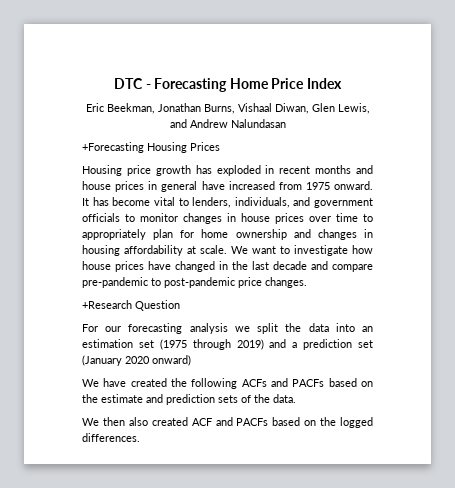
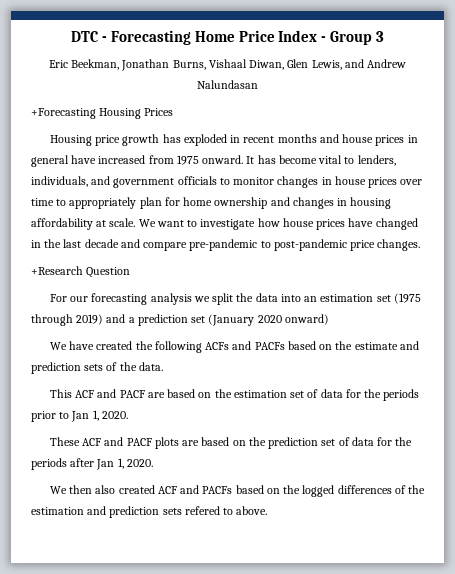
- DTC - Forecasting Home Price Index
+ DTC - Forecasting Home Price Index - Group 3
+ This ACF and PACF are based on the estimation set of data for the periods prior to Jan 1, 2020.
+ These ACF and PACF plots are based on the prediction set of data for the periods after Jan 1, 2020.
- We then also created ACF and PACFs based on the logged differences.
+ We then also created ACF and PACFs based on the logged differences of the estimation and prediction sets refered to above.

